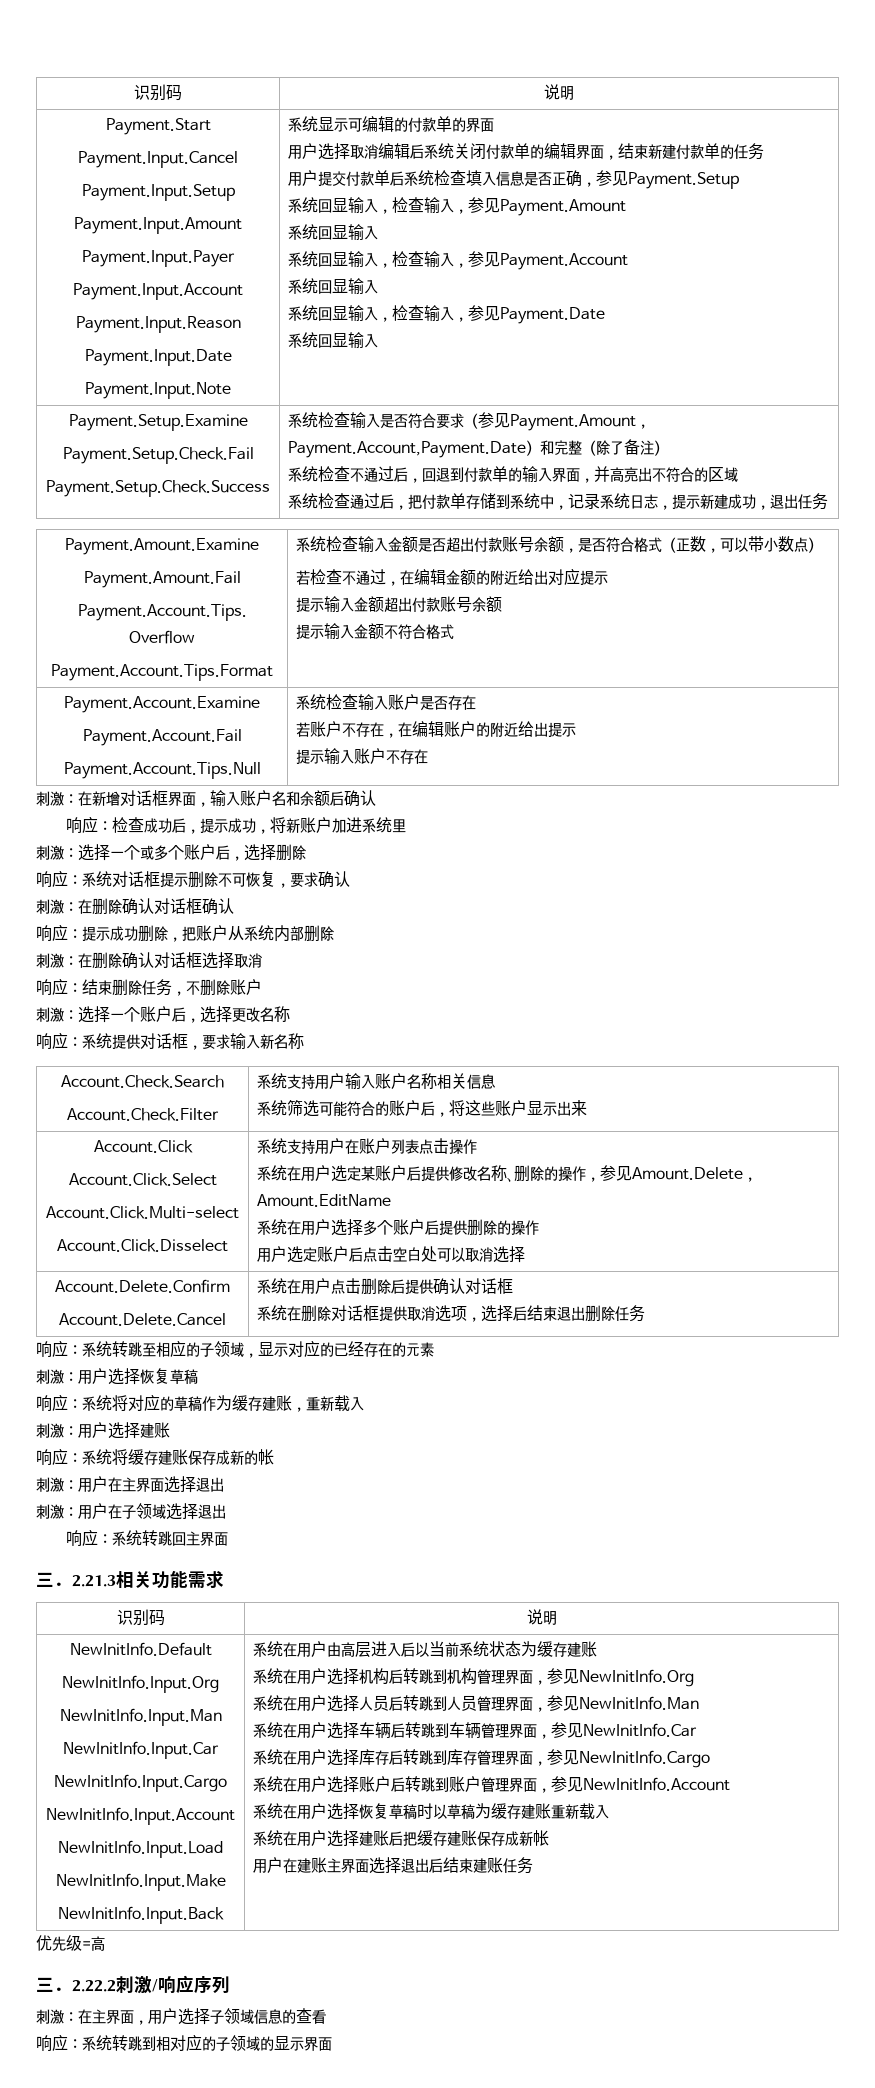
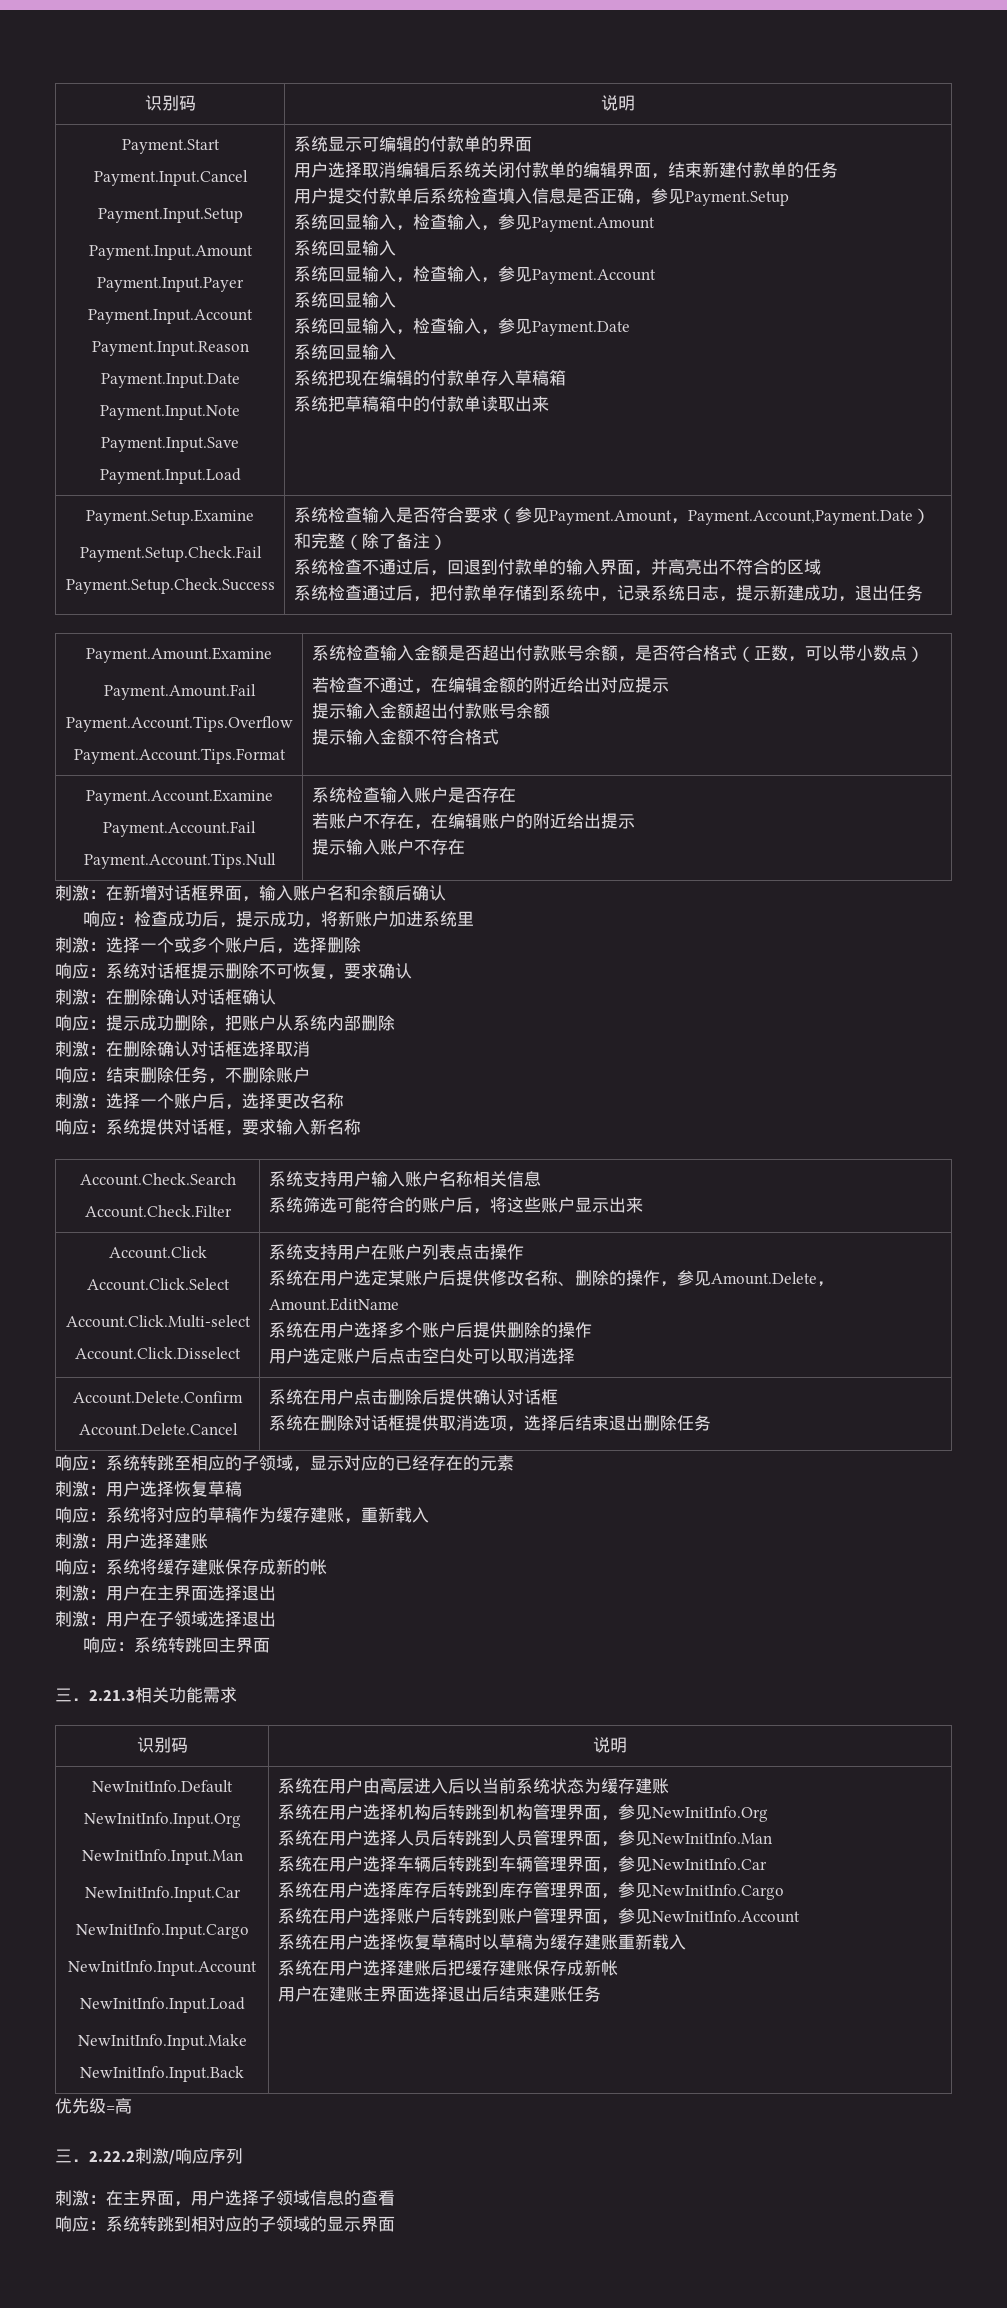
+ Payment.Input.Save
+ Payment.Input.Load
+ 系统把现在编辑的付款单存入草稿箱
+ 系统把草稿箱中的付款单读取出来

